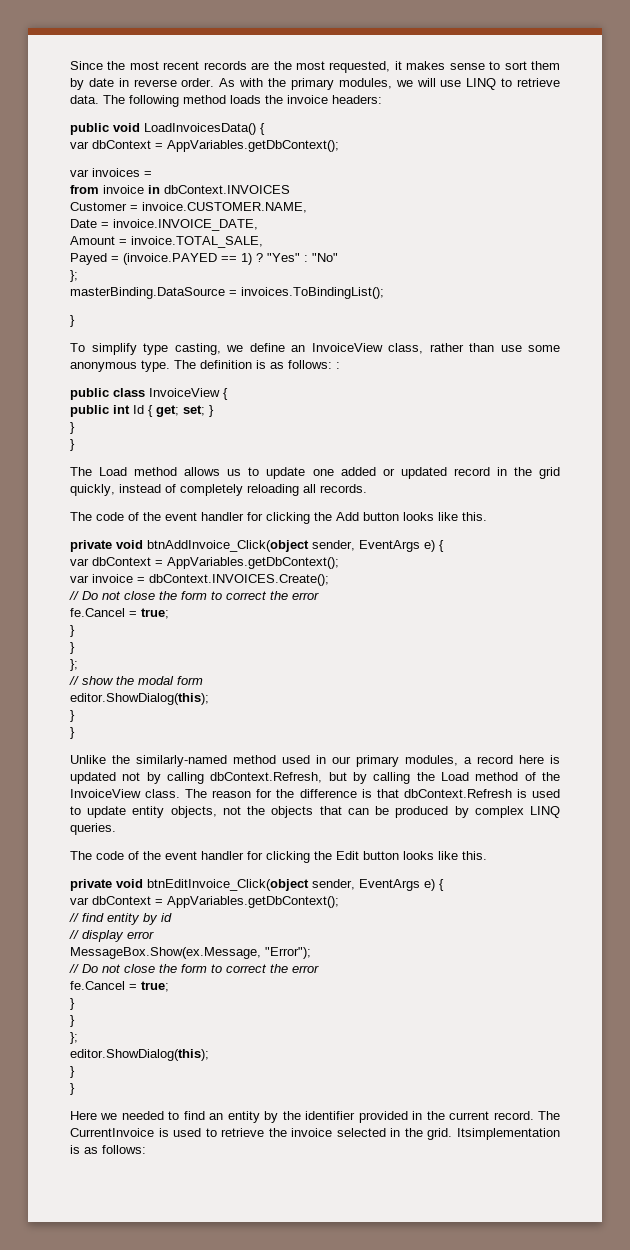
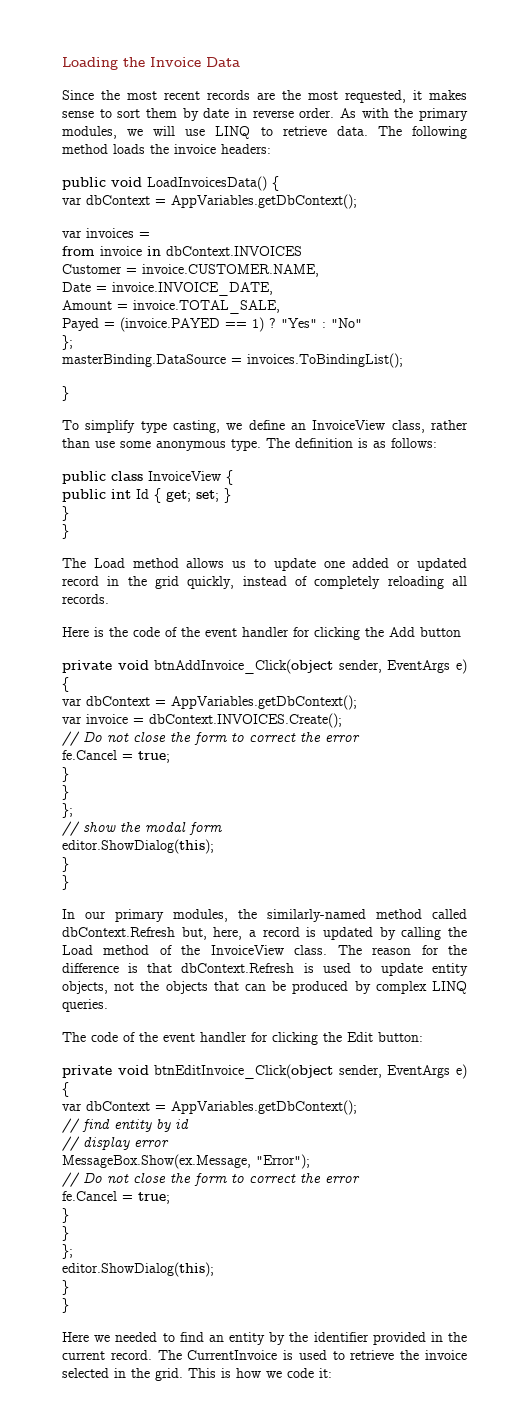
+ Loading the Invoice Data
- The definition is as follows: :
+ The definition is as follows:
- The code of the event handler for clicking the Add button looks like this.
+ Here is the code of the event handler for clicking the Add button
- Unlike the similarly-named method used in our primary modules, a record here is updated not by calling dbContext.Refresh, but by calling the Load method of the InvoiceView class.
+ In our primary modules, the similarly-named method called dbContext.Refresh but, here, a record is updated by calling the Load method of the InvoiceView class.
- The code of the event handler for clicking the Edit button looks like this.
+ The code of the event handler for clicking the Edit button:
- Itsimplementation is as follows:
+ This is how we code it:

